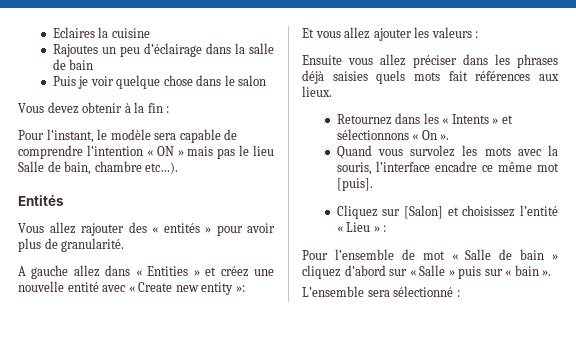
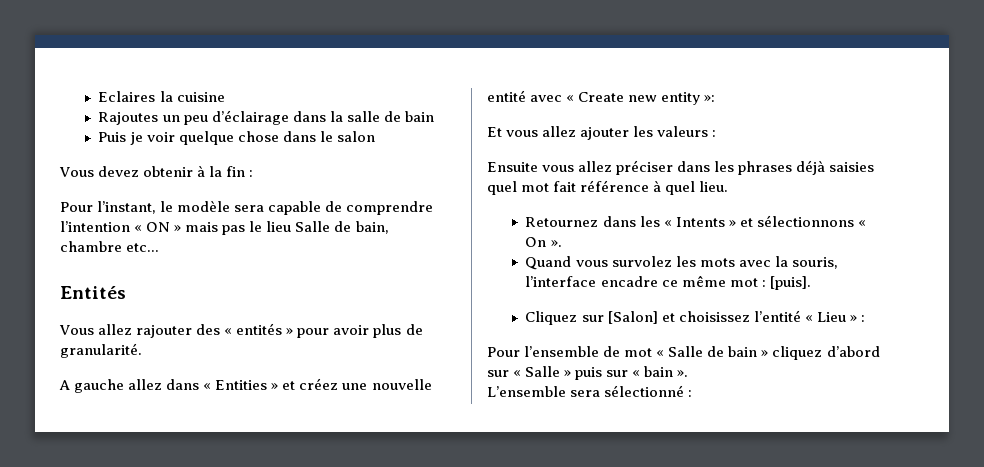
- Pour l’instant, le modèle sera capable de comprendre l’intention « ON » mais pas le lieu Salle de bain, chambre etc…).
+ Pour l’instant, le modèle sera capable de comprendre l’intention « ON » mais pas le lieu Salle de bain, chambre etc...
- Ensuite vous allez préciser dans les phrases déjà saisies quels mots fait références aux lieux.
+ Ensuite vous allez préciser dans les phrases déjà saisies quel mot fait référence à quel lieu.
- Quand vous survolez les mots avec la souris, l’interface encadre ce même mot [puis].
+ Quand vous survolez les mots avec la souris, l’interface encadre ce même mot : [puis].

